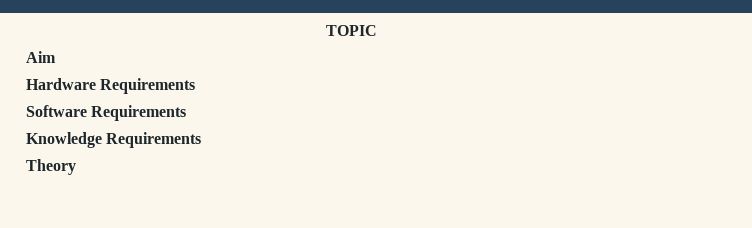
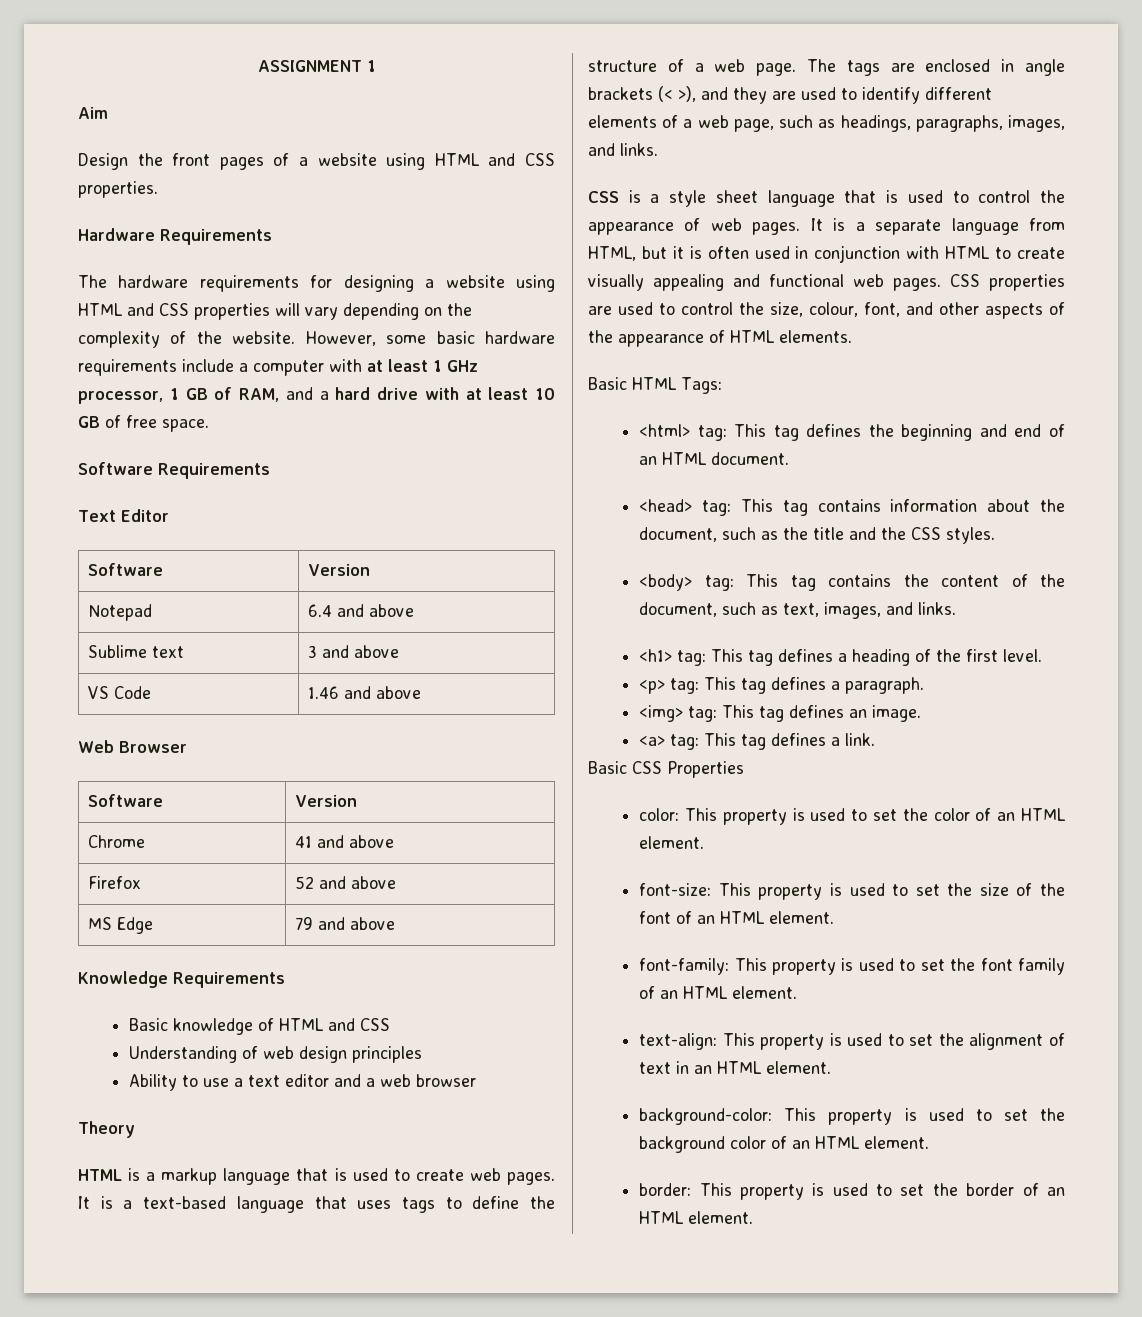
- TOPIC
+ ASSIGNMENT 1
+ Design the front pages of a website using HTML and CSS properties.
  Hardware Requirements
+ The hardware requirements for designing a website using HTML and CSS properties will vary depending on the complexity of the website. However, some basic hardware requirements include a computer with at least 1 GHz processor, 1 GB of RAM, and a hard drive with at least 10 GB of free space.
  Software Requirements
+ Text Editor
+ Software | Version
+ Notepad | 6.4 and above
+ Sublime text | 3 and above
+ VS Code | 1.46 and above
+ Web Browser
+ Software | Version
+ Chrome | 41 and above
+ Firefox | 52 and above
+ MS Edge | 79 and above
  Knowledge Requirements
+ Basic knowledge of HTML and CSS
+ Understanding of web design principles
+ Ability to use a text editor and a web browser
  Theory
+ HTML is a markup language that is used to create web pages. It is a text-based language that uses tags to define the structure of a web page. The tags are enclosed in angle brackets (< >), and they are used to identify different elements of a web page, such as headings, paragraphs, images, and links.
+ CSS is a style sheet language that is used to control the appearance of web pages. It is a separate language from HTML, but it is often used in conjunction with HTML to create visually appealing and functional web pages. CSS properties are used to control the size, colour, font, and other aspects of the appearance of HTML elements.
+ Basic HTML Tags:
+ <html> tag: This tag defines the beginning and end of an HTML document.
+ <head> tag: This tag contains information about the document, such as the title and the CSS styles.
+ <body> tag: This tag contains the content of the document, such as text, images, and links.
+ <h1> tag: This tag defines a heading of the first level.
+ <p> tag: This tag defines a paragraph.
+ <img> tag: This tag defines an image.
+ <a> tag: This tag defines a link.
+ Basic CSS Properties
+ color: This property is used to set the color of an HTML element.
+ font-size: This property is used to set the size of the font of an HTML element.
+ font-family: This property is used to set the font family of an HTML element.
+ text-align: This property is used to set the alignment of text in an HTML element.
+ background-color: This property is used to set the background color of an HTML element.
+ border: This property is used to set the border of an HTML element.

